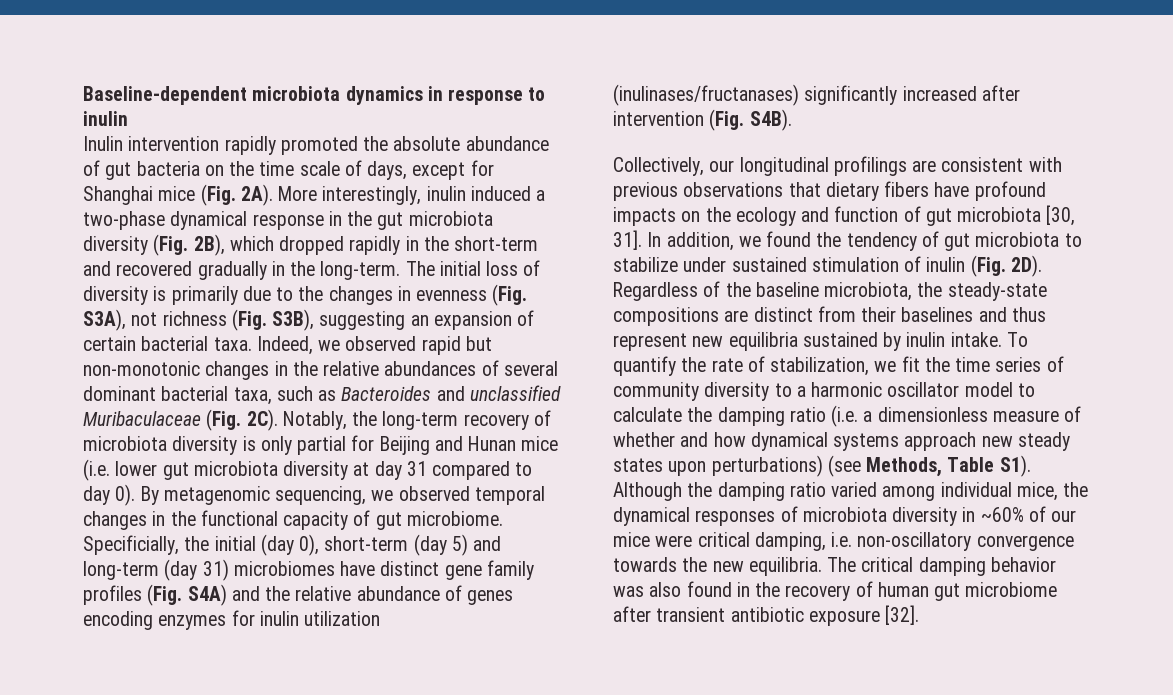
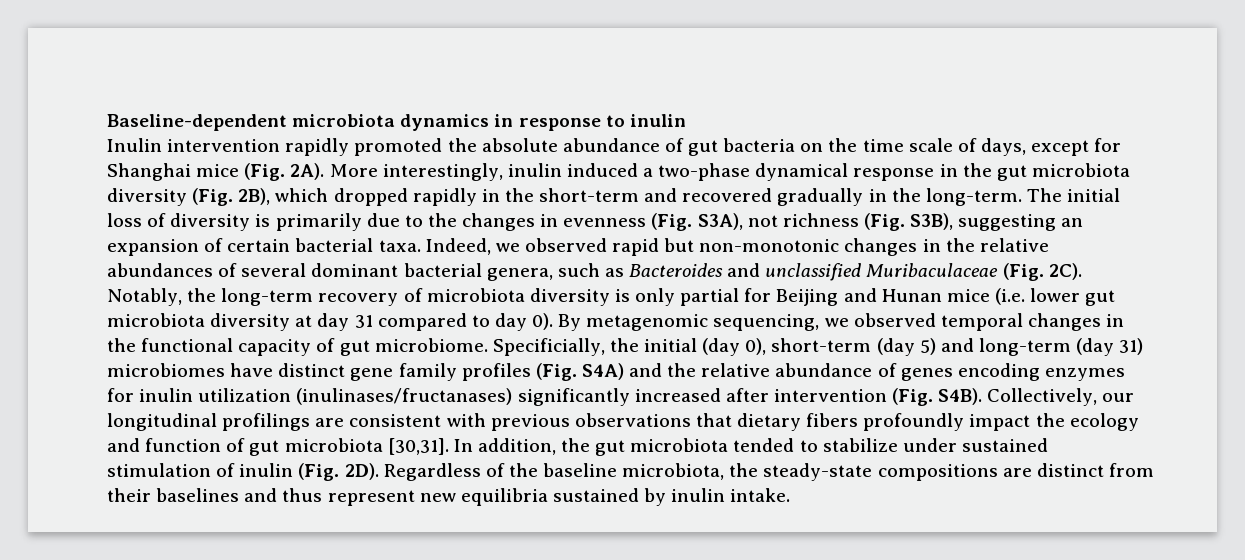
- Indeed, we observed rapid but non-monotonic changes in the relative abundances of several dominant bacterial taxa, such as Bacteroides and unclassified Muribaculaceae (Fig. 2C).
+ Indeed, we observed rapid but non-monotonic changes in the relative abundances of several dominant bacterial genera, such as Bacteroides and unclassified Muribaculaceae (Fig. 2C).
- Specificially, the initial (day 0), short-term (day 5) and long-term (day 31) microbiomes have distinct gene family profiles (Fig. S4A) and the relative abundance of genes encoding enzymes for inulin utilization (inulinases/fructanases) significantly increased after intervention (Fig. S4B).
- Collectively, our longitudinal profilings are consistent with previous observations that dietary fibers have profound impacts on the ecology and function of gut microbiota [30, 31]. In addition, we found the tendency of gut microbiota to stabilize under sustained stimulation of inulin (Fig. 2D).
+ Specificially, the initial (day 0), short-term (day 5) and long-term (day 31) microbiomes have distinct gene family profiles (Fig. S4A) and the relative abundance of genes encoding enzymes for inulin utilization (inulinases/fructanases) significantly increased after intervention (Fig. S4B). Collectively, our longitudinal profilings are consistent with previous observations that dietary fibers profoundly impact the ecology and function of gut microbiota [30,31]. In addition, the gut microbiota tended to stabilize under sustained stimulation of inulin (Fig. 2D).
- To quantify the rate of stabilization, we fit the time series of community diversity to a harmonic oscillator model to calculate the damping ratio (i.e. a dimensionless measure of whether and how dynamical systems approach new steady states upon perturbations) (see Methods, Table S1). Although the damping ratio varied among individual mice, the dynamical responses of microbiota diversity in ~60% of our mice were critical damping, i.e. non-oscillatory convergence towards the new equilibria. The critical damping behavior was also found in the recovery of human gut microbiome after transient antibiotic exposure [32].

